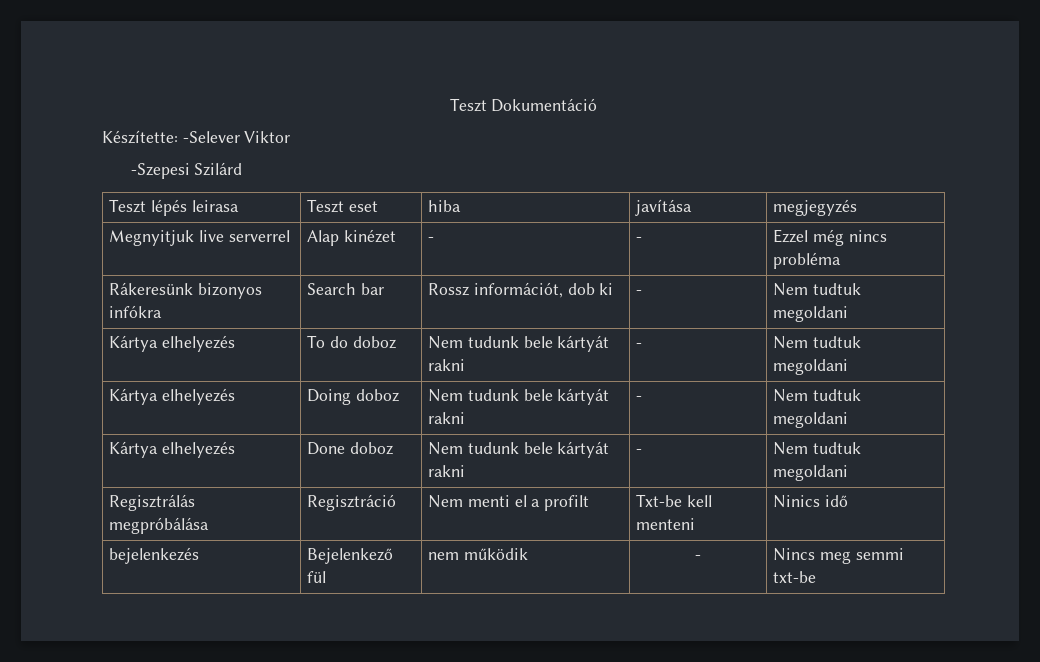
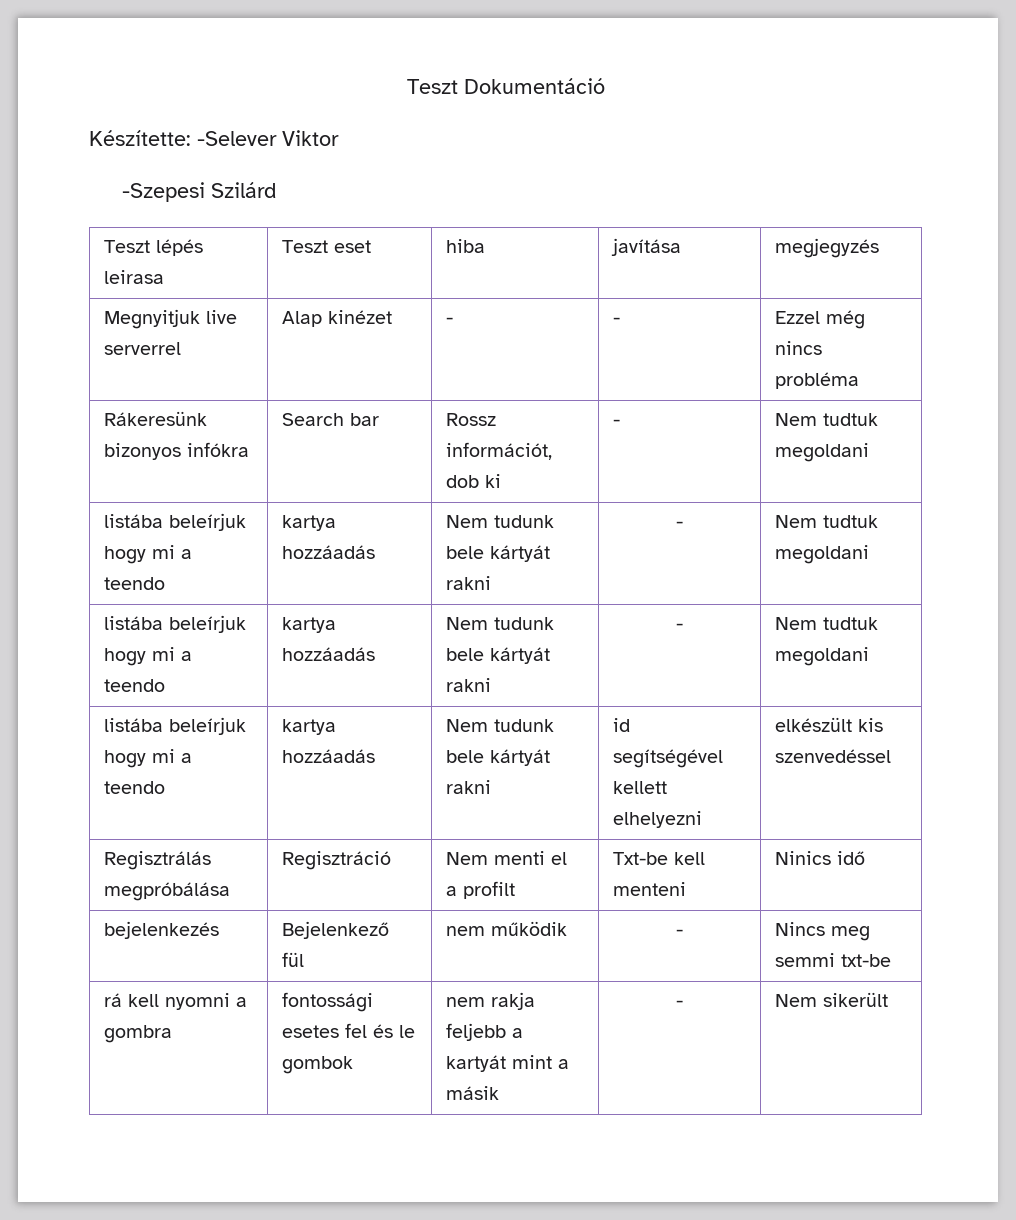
  Rákeresünk bizonyos infókra | Search bar | Rossz információt, dob ki | - | Nem tudtuk megoldani
- Kártya elhelyezés | To do doboz | Nem tudunk bele kártyát rakni | - | Nem tudtuk megoldani
- Kártya elhelyezés | Doing doboz | Nem tudunk bele kártyát rakni | - | Nem tudtuk megoldani
- Kártya elhelyezés | Done doboz | Nem tudunk bele kártyát rakni | - | Nem tudtuk megoldani
+ listába beleírjuk hogy mi a teendo | kartya hozzáadás | Nem tudunk bele kártyát rakni | - | Nem tudtuk megoldani
+ listába beleírjuk hogy mi a teendo | kartya hozzáadás | Nem tudunk bele kártyát rakni | - | Nem tudtuk megoldani
+ listába beleírjuk hogy mi a teendo | kartya hozzáadás | Nem tudunk bele kártyát rakni | id segítségével kellett elhelyezni | elkészült kis szenvedéssel
+ rá kell nyomni a gombra | fontossági esetes fel és le gombok | nem rakja feljebb a kartyát mint a másik | - | Nem sikerült

